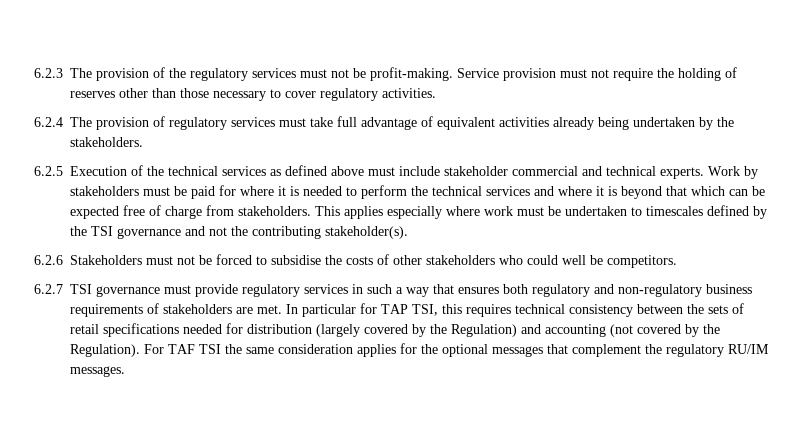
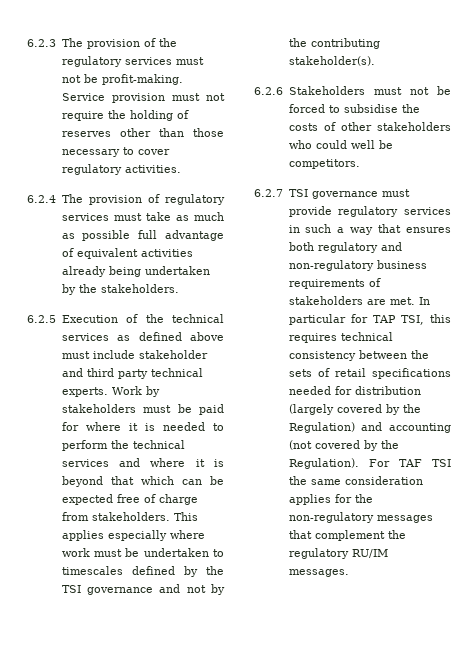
- 6.2.4 The provision of regulatory services must take full advantage of equivalent activities already being undertaken by the stakeholders.
+ 6.2.4 The provision of regulatory services must take as much as possible full advantage of equivalent activities already being undertaken by the stakeholders.
- 6.2.5 Execution of the technical services as defined above must include stakeholder commercial and technical experts.
+ 6.2.5 Execution of the technical services as defined above must include stakeholder and third party technical experts.
- This applies especially where work must be undertaken to timescales defined by the TSI governance and not the contributing stakeholder(s).
+ This applies especially where work must be undertaken to timescales defined by the TSI governance and not by the contributing stakeholder(s).
- For TAF TSI the same consideration applies for the optional messages that complement the regulatory RU/IM messages.
+ For TAF TSI the same consideration applies for the non-regulatory messages that complement the regulatory RU/IM messages.

